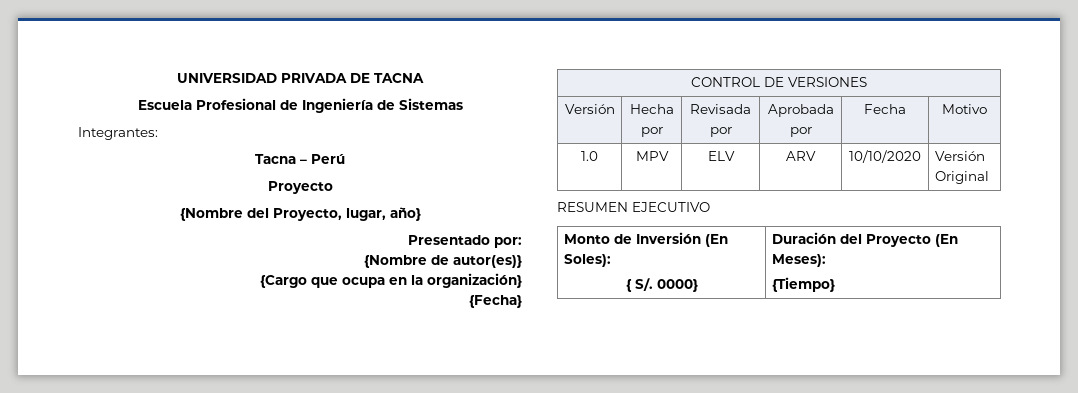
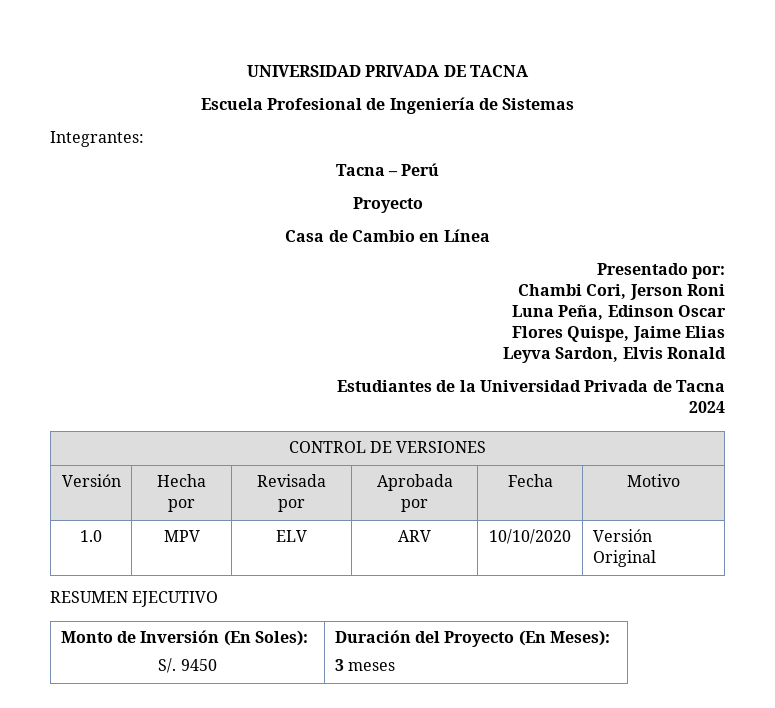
- {Nombre del Proyecto, lugar, año}
+ Casa de Cambio en Línea
  Presentado por:
- {Nombre de autor(es)}
- {Cargo que ocupa en la organización}
- {Fecha}
+ Chambi Cori, Jerson Roni
+ Luna Peña, Edinson Oscar
+ Flores Quispe, Jaime Elias
+ Leyva Sardon, Elvis Ronald
+ Estudiantes de la Universidad Privada de Tacna
+ 2024
  Monto de Inversión (En Soles):
- { S/. 0000} | Duración del Proyecto (En Meses):
- {Tiempo}
+ S/. 9450 | Duración del Proyecto (En Meses):
+ 3 meses

